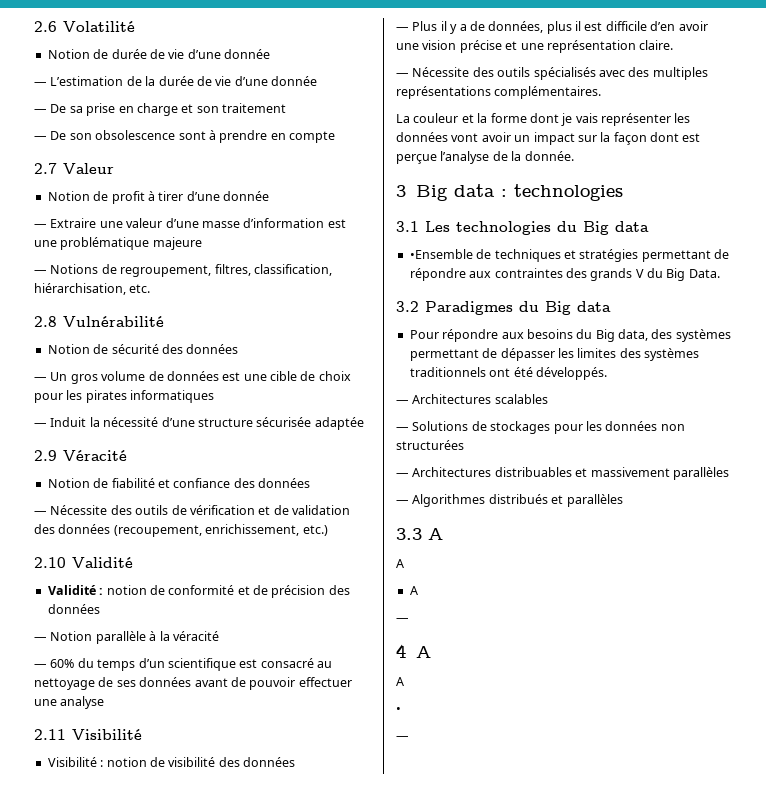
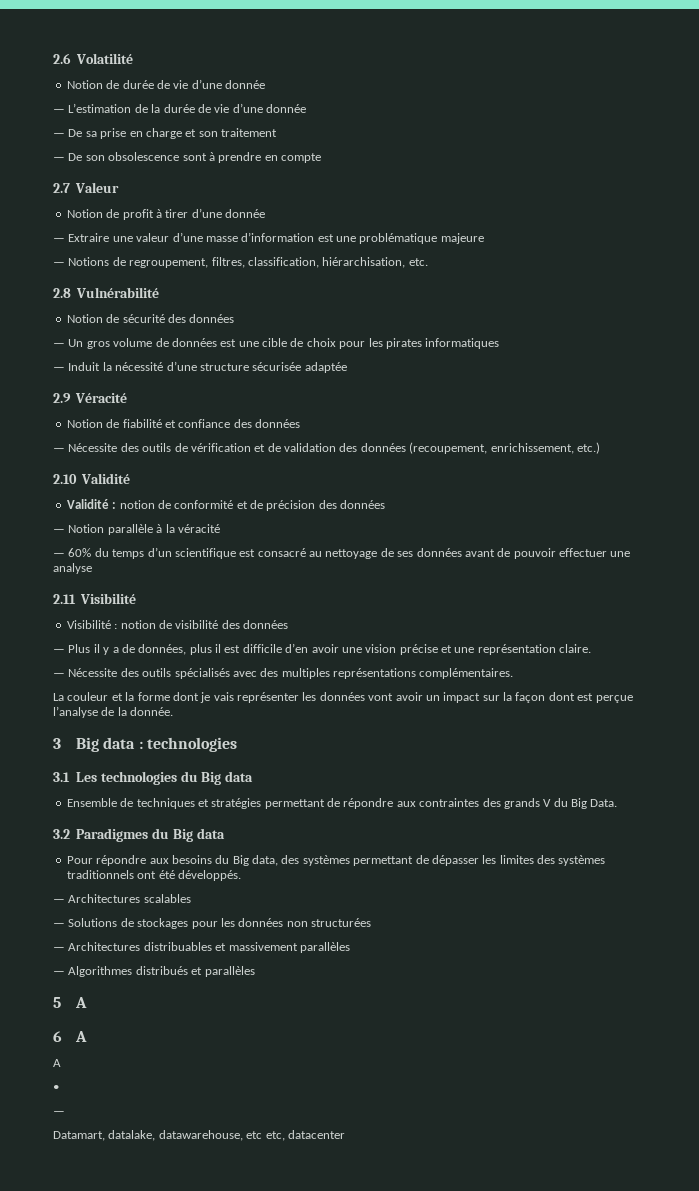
- •Ensemble de techniques et stratégies permettant de répondre aux contraintes des grands V du Big Data.
+ Ensemble de techniques et stratégies permettant de répondre aux contraintes des grands V du Big Data.
- 3.3 A
- A
- A
- —
- 4 A
+ 5 A
+ 6 A
+ Datamart, datalake, datawarehouse, etc etc, datacenter

